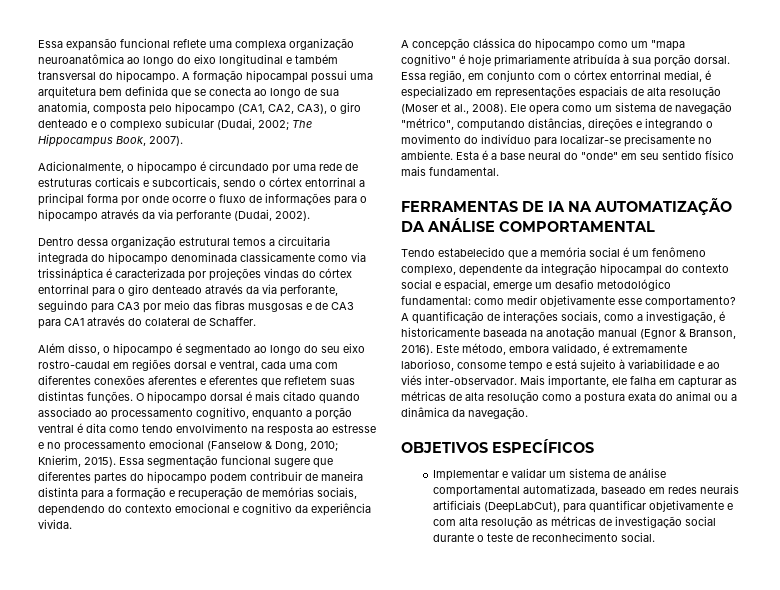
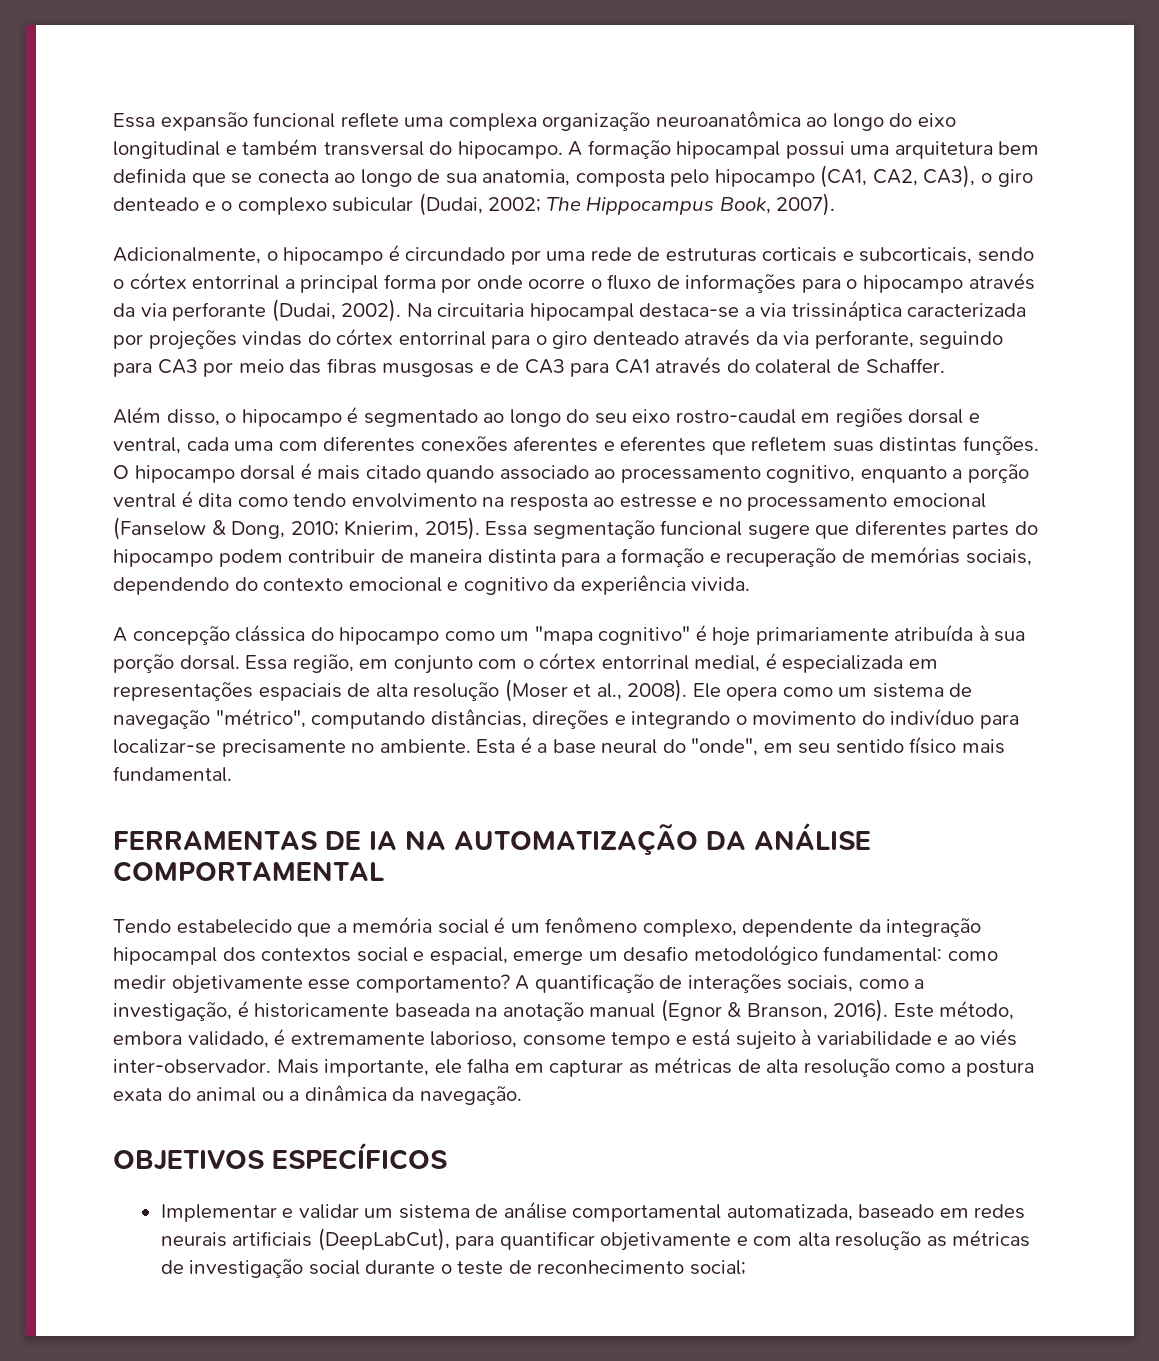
- Adicionalmente, o hipocampo é circundado por uma rede de estruturas corticais e subcorticais, sendo o córtex entorrinal a principal forma por onde ocorre o fluxo de informações para o hipocampo através da via perforante (Dudai, 2002).
- Dentro dessa organização estrutural temos a circuitaria integrada do hipocampo denominada classicamente como via trissináptica é caracterizada por projeções vindas do córtex entorrinal para o giro denteado através da via perforante, seguindo para CA3 por meio das fibras musgosas e de CA3 para CA1 através do colateral de Schaffer.
+ Adicionalmente, o hipocampo é circundado por uma rede de estruturas corticais e subcorticais, sendo o córtex entorrinal a principal forma por onde ocorre o fluxo de informações para o hipocampo através da via perforante (Dudai, 2002). Na circuitaria hipocampal destaca-se a via trissináptica caracterizada por projeções vindas do córtex entorrinal para o giro denteado através da via perforante, seguindo para CA3 por meio das fibras musgosas e de CA3 para CA1 através do colateral de Schaffer.
- Essa região, em conjunto com o córtex entorrinal medial, é especializado em representações espaciais de alta resolução (Moser et al., 2008).
+ Essa região, em conjunto com o córtex entorrinal medial, é especializada em representações espaciais de alta resolução (Moser et al., 2008).
- Esta é a base neural do "onde" em seu sentido físico mais fundamental.
+ Esta é a base neural do "onde", em seu sentido físico mais fundamental.
- Tendo estabelecido que a memória social é um fenômeno complexo, dependente da integração hipocampal do contexto social e espacial, emerge um desafio metodológico fundamental: como medir objetivamente esse comportamento?
+ Tendo estabelecido que a memória social é um fenômeno complexo, dependente da integração hipocampal dos contextos social e espacial, emerge um desafio metodológico fundamental: como medir objetivamente esse comportamento?
- Implementar e validar um sistema de análise comportamental automatizada, baseado em redes neurais artificiais (DeepLabCut), para quantificar objetivamente e com alta resolução as métricas de investigação social durante o teste de reconhecimento social.
+ Implementar e validar um sistema de análise comportamental automatizada, baseado em redes neurais artificiais (DeepLabCut), para quantificar objetivamente e com alta resolução as métricas de investigação social durante o teste de reconhecimento social;

